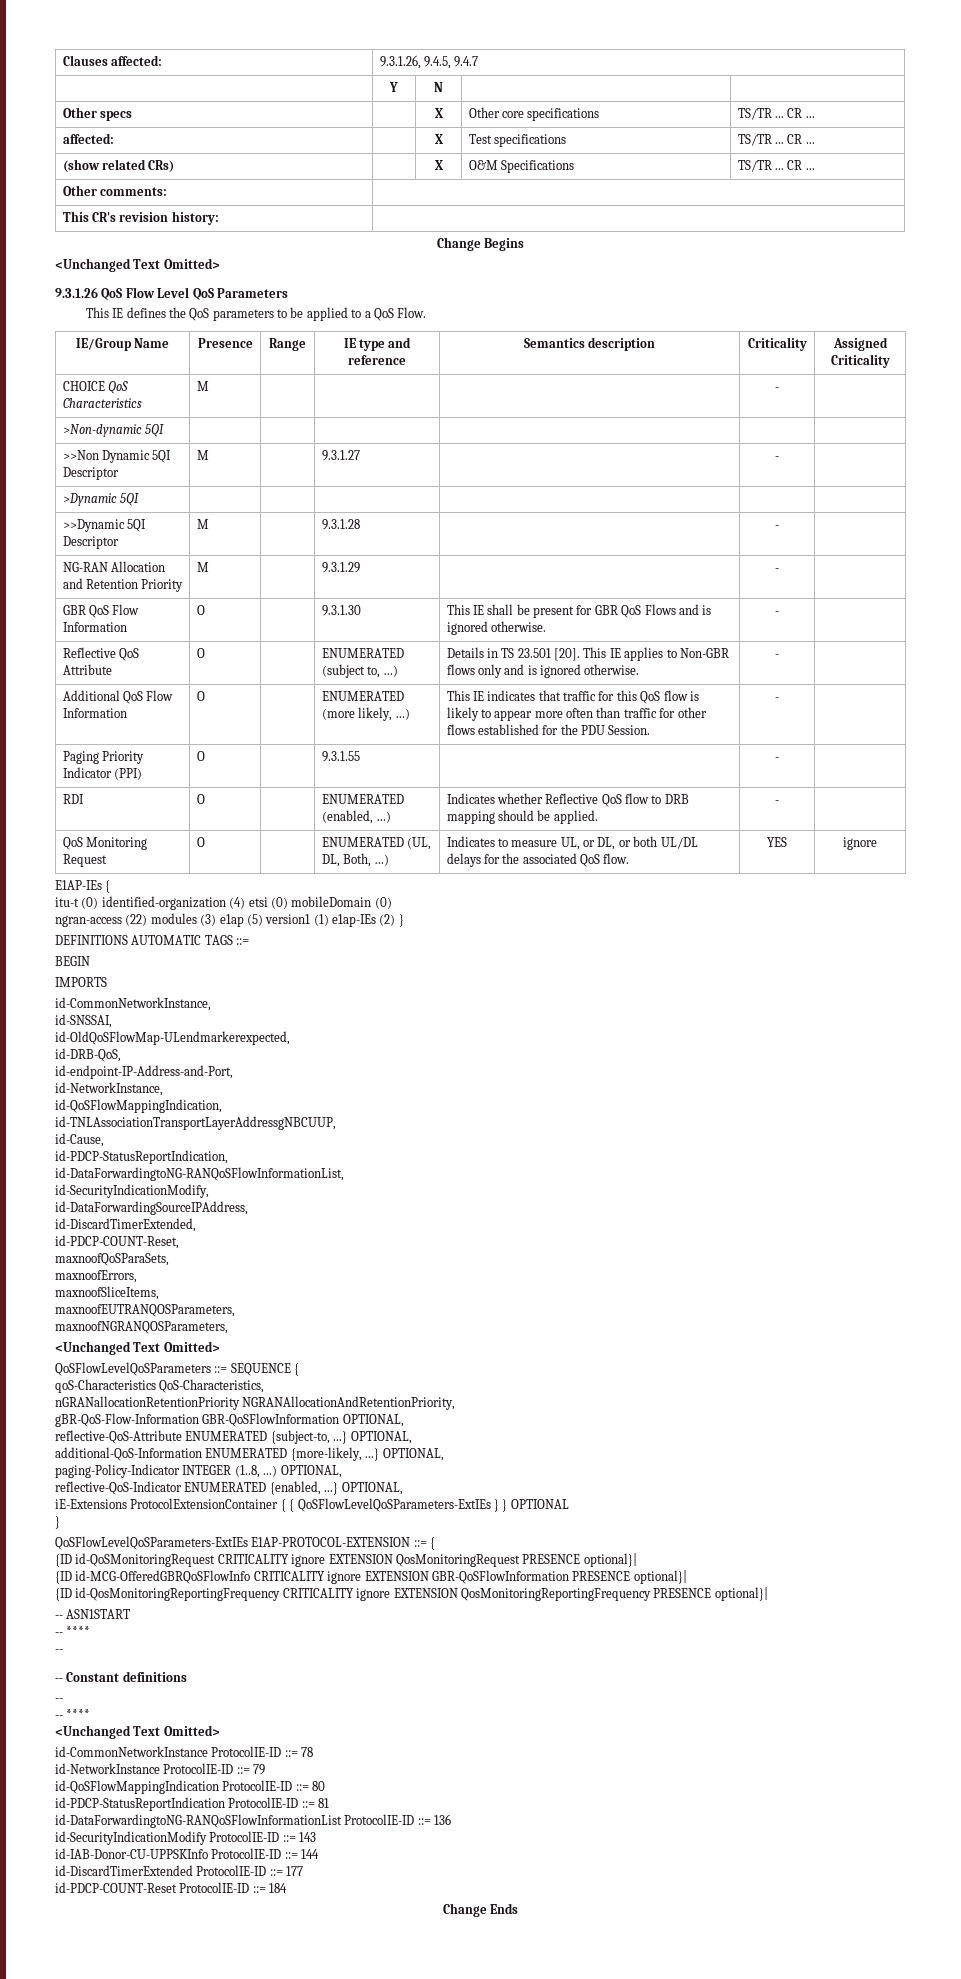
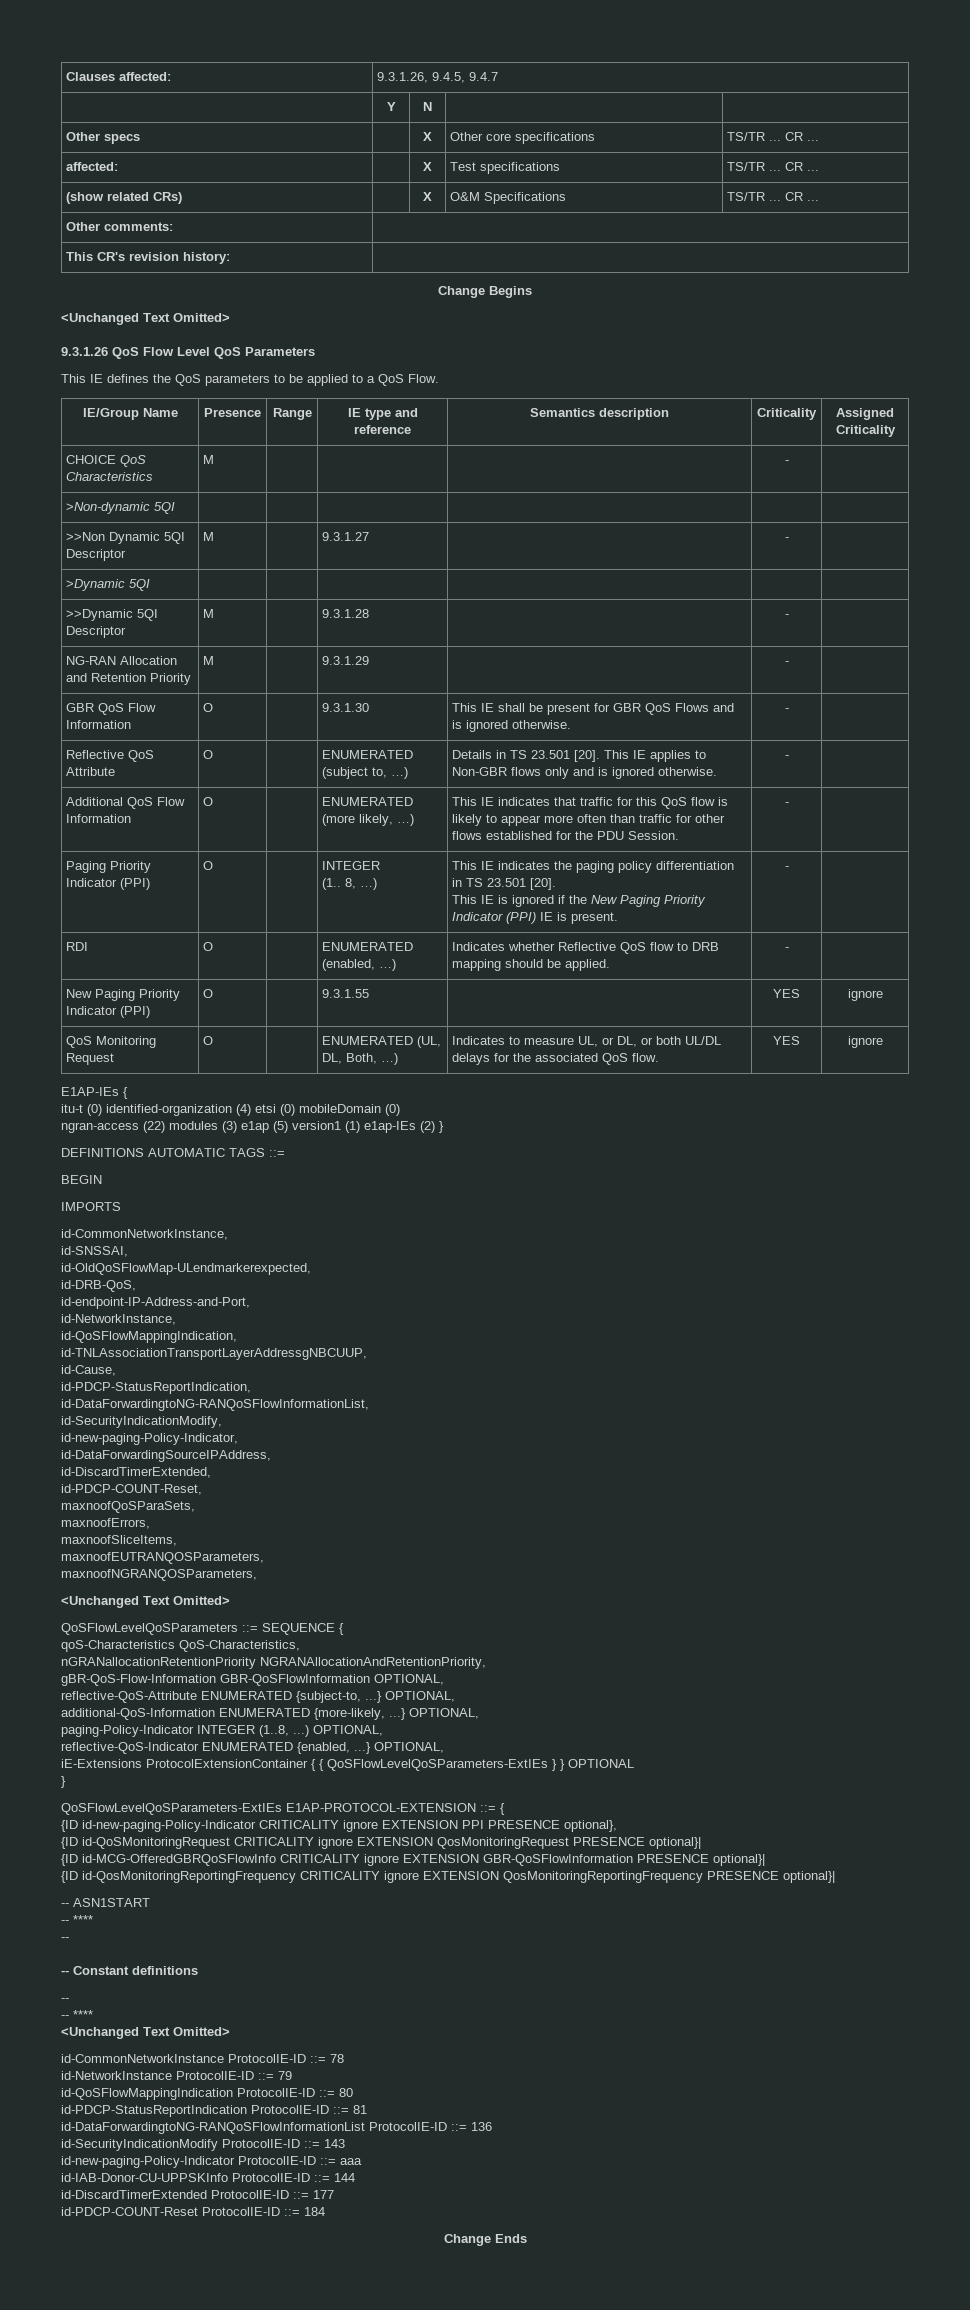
- Paging Priority Indicator (PPI) | O | | 9.3.1.55 | | - |
+ Paging Priority Indicator (PPI) | O | | INTEGER
+ (1.. 8, …) | This IE indicates the paging policy differentiation in TS 23.501 [20].
+ This IE is ignored if the New Paging Priority Indicator (PPI) IE is present. | - |
+ New Paging Priority Indicator (PPI) | O | | 9.3.1.55 | | YES | ignore
+ id-new-paging-Policy-Indicator,
+ {ID id-new-paging-Policy-Indicator CRITICALITY ignore EXTENSION PPI PRESENCE optional},
+ id-new-paging-Policy-Indicator ProtocolIE-ID ::= aaa

